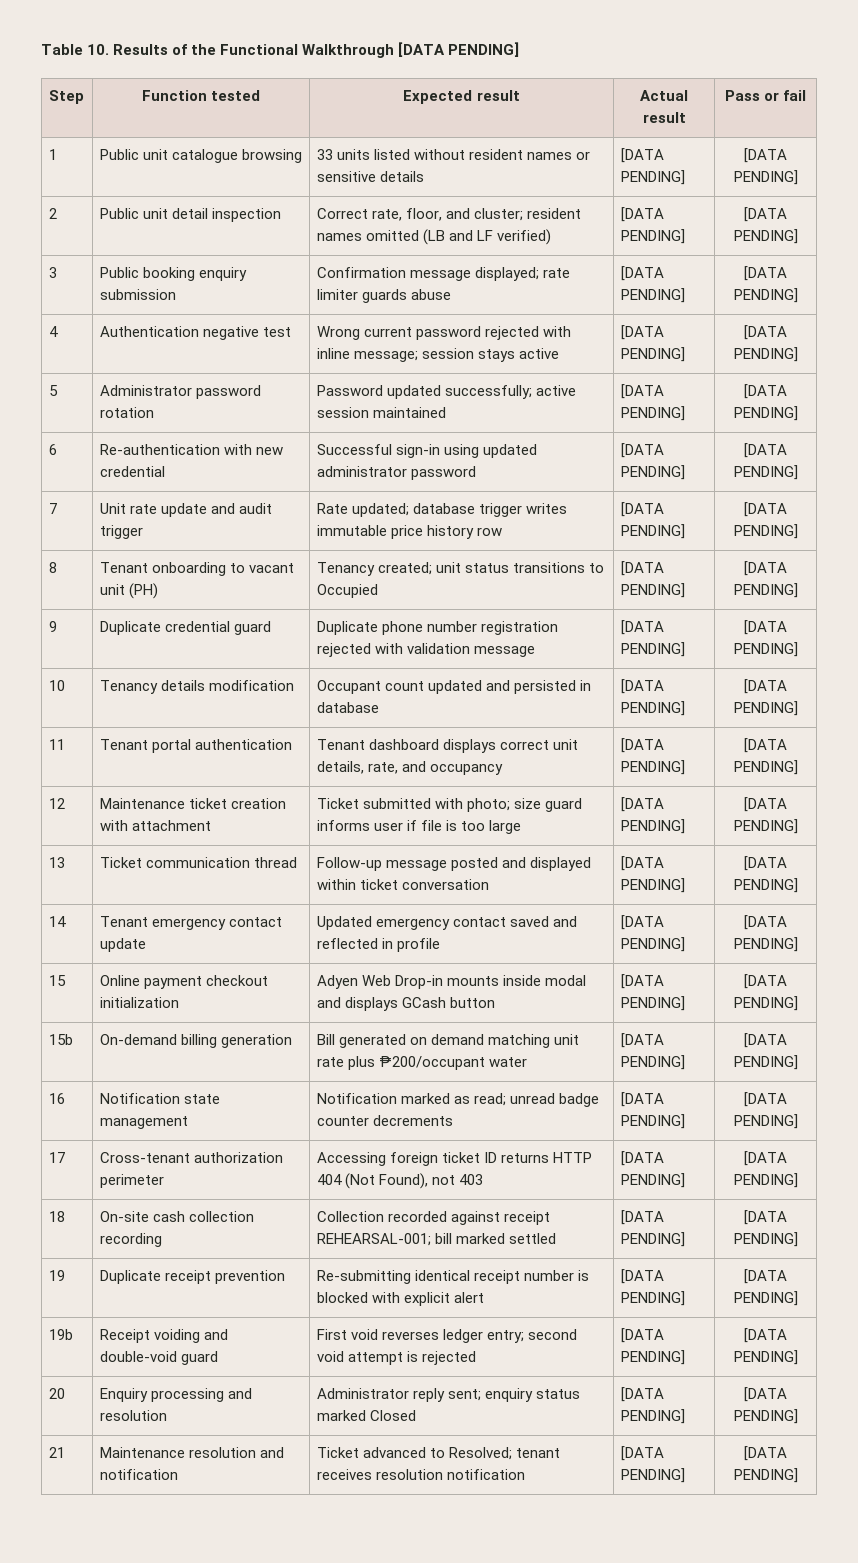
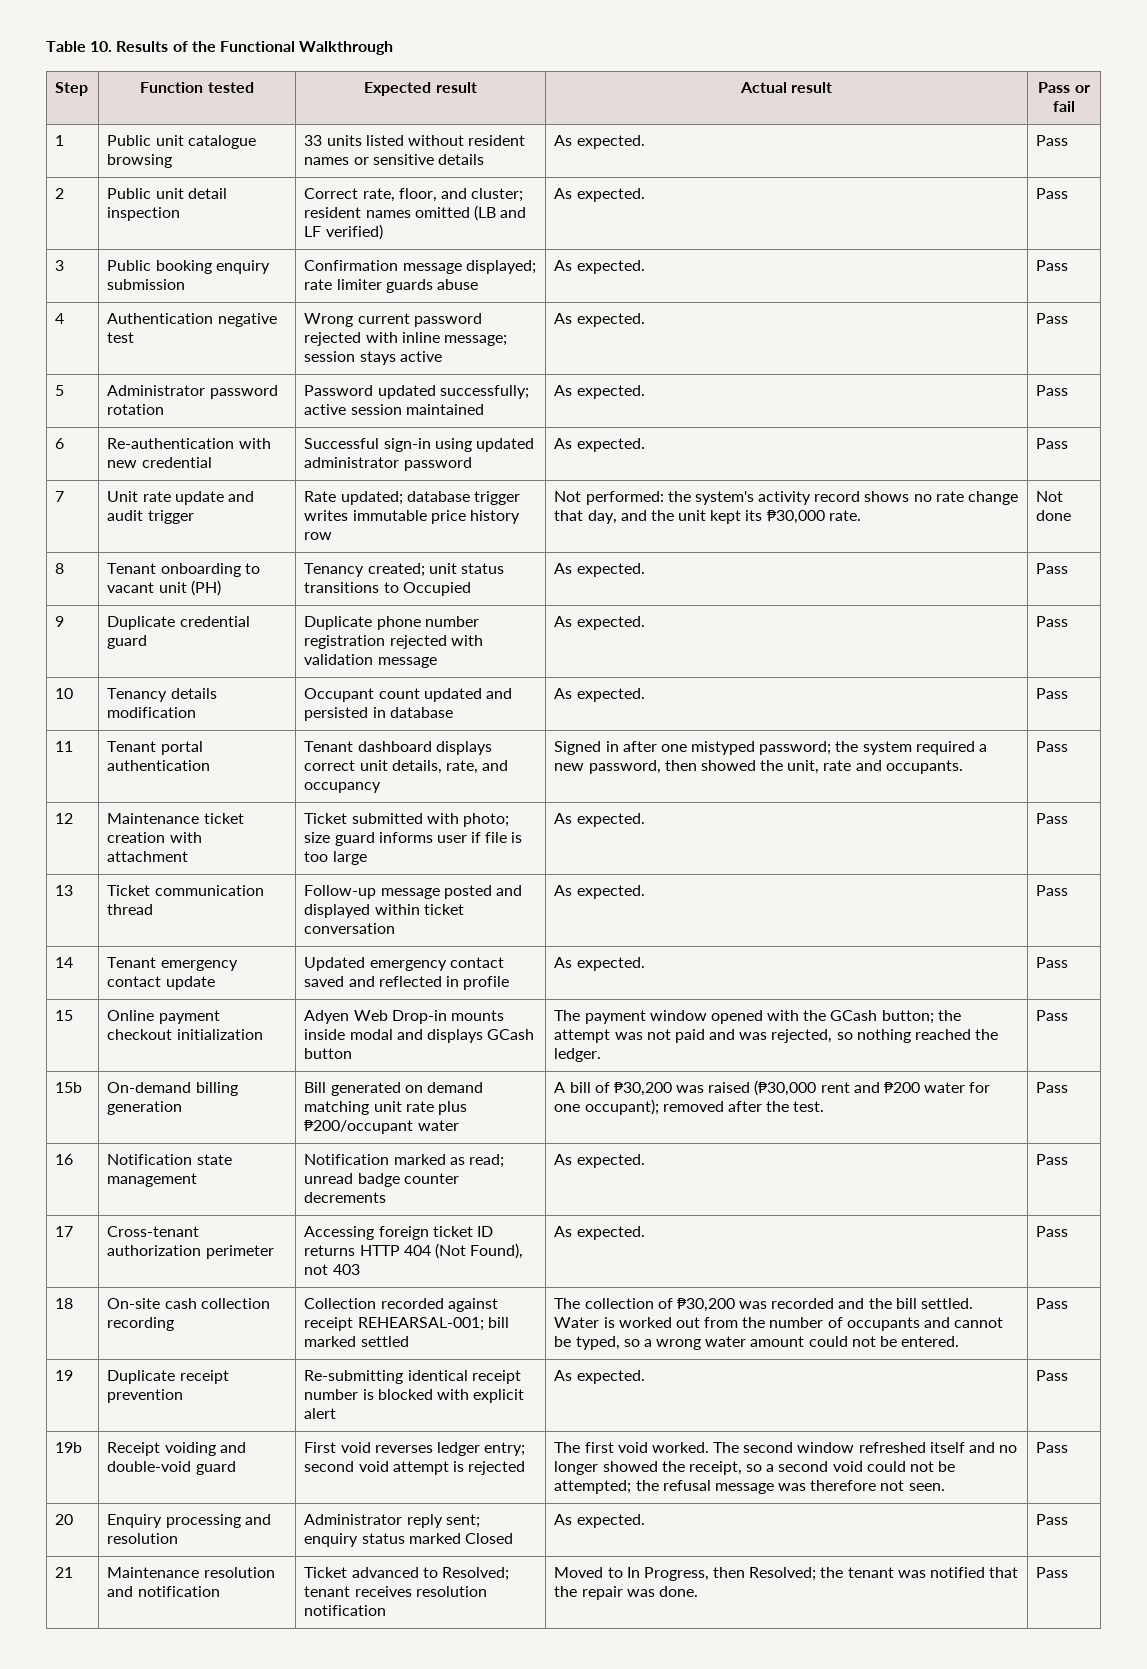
- Table 10. Results of the Functional Walkthrough [DATA PENDING]
+ Table 10. Results of the Functional Walkthrough
- 1 | Public unit catalogue browsing | 33 units listed without resident names or sensitive details | [DATA PENDING] | [DATA PENDING]
+ 1 | Public unit catalogue browsing | 33 units listed without resident names or sensitive details | As expected. | Pass
- 2 | Public unit detail inspection | Correct rate, floor, and cluster; resident names omitted (LB and LF verified) | [DATA PENDING] | [DATA PENDING]
+ 2 | Public unit detail inspection | Correct rate, floor, and cluster; resident names omitted (LB and LF verified) | As expected. | Pass
- 3 | Public booking enquiry submission | Confirmation message displayed; rate limiter guards abuse | [DATA PENDING] | [DATA PENDING]
+ 3 | Public booking enquiry submission | Confirmation message displayed; rate limiter guards abuse | As expected. | Pass
- 4 | Authentication negative test | Wrong current password rejected with inline message; session stays active | [DATA PENDING] | [DATA PENDING]
+ 4 | Authentication negative test | Wrong current password rejected with inline message; session stays active | As expected. | Pass
- 5 | Administrator password rotation | Password updated successfully; active session maintained | [DATA PENDING] | [DATA PENDING]
+ 5 | Administrator password rotation | Password updated successfully; active session maintained | As expected. | Pass
- 6 | Re-authentication with new credential | Successful sign-in using updated administrator password | [DATA PENDING] | [DATA PENDING]
+ 6 | Re-authentication with new credential | Successful sign-in using updated administrator password | As expected. | Pass
- 7 | Unit rate update and audit trigger | Rate updated; database trigger writes immutable price history row | [DATA PENDING] | [DATA PENDING]
+ 7 | Unit rate update and audit trigger | Rate updated; database trigger writes immutable price history row | Not performed: the system's activity record shows no rate change that day, and the unit kept its ₱30,000 rate. | Not done
- 8 | Tenant onboarding to vacant unit (PH) | Tenancy created; unit status transitions to Occupied | [DATA PENDING] | [DATA PENDING]
+ 8 | Tenant onboarding to vacant unit (PH) | Tenancy created; unit status transitions to Occupied | As expected. | Pass
- 9 | Duplicate credential guard | Duplicate phone number registration rejected with validation message | [DATA PENDING] | [DATA PENDING]
+ 9 | Duplicate credential guard | Duplicate phone number registration rejected with validation message | As expected. | Pass
- 10 | Tenancy details modification | Occupant count updated and persisted in database | [DATA PENDING] | [DATA PENDING]
+ 10 | Tenancy details modification | Occupant count updated and persisted in database | As expected. | Pass
- 11 | Tenant portal authentication | Tenant dashboard displays correct unit details, rate, and occupancy | [DATA PENDING] | [DATA PENDING]
+ 11 | Tenant portal authentication | Tenant dashboard displays correct unit details, rate, and occupancy | Signed in after one mistyped password; the system required a new password, then showed the unit, rate and occupants. | Pass
- 12 | Maintenance ticket creation with attachment | Ticket submitted with photo; size guard informs user if file is too large | [DATA PENDING] | [DATA PENDING]
+ 12 | Maintenance ticket creation with attachment | Ticket submitted with photo; size guard informs user if file is too large | As expected. | Pass
- 13 | Ticket communication thread | Follow-up message posted and displayed within ticket conversation | [DATA PENDING] | [DATA PENDING]
+ 13 | Ticket communication thread | Follow-up message posted and displayed within ticket conversation | As expected. | Pass
- 14 | Tenant emergency contact update | Updated emergency contact saved and reflected in profile | [DATA PENDING] | [DATA PENDING]
+ 14 | Tenant emergency contact update | Updated emergency contact saved and reflected in profile | As expected. | Pass
- 15 | Online payment checkout initialization | Adyen Web Drop-in mounts inside modal and displays GCash button | [DATA PENDING] | [DATA PENDING]
+ 15 | Online payment checkout initialization | Adyen Web Drop-in mounts inside modal and displays GCash button | The payment window opened with the GCash button; the attempt was not paid and was rejected, so nothing reached the ledger. | Pass
- 15b | On-demand billing generation | Bill generated on demand matching unit rate plus ₱200/occupant water | [DATA PENDING] | [DATA PENDING]
+ 15b | On-demand billing generation | Bill generated on demand matching unit rate plus ₱200/occupant water | A bill of ₱30,200 was raised (₱30,000 rent and ₱200 water for one occupant); removed after the test. | Pass
- 16 | Notification state management | Notification marked as read; unread badge counter decrements | [DATA PENDING] | [DATA PENDING]
+ 16 | Notification state management | Notification marked as read; unread badge counter decrements | As expected. | Pass
- 17 | Cross-tenant authorization perimeter | Accessing foreign ticket ID returns HTTP 404 (Not Found), not 403 | [DATA PENDING] | [DATA PENDING]
+ 17 | Cross-tenant authorization perimeter | Accessing foreign ticket ID returns HTTP 404 (Not Found), not 403 | As expected. | Pass
- Collection recorded against receipt REHEARSAL-001; bill marked settled | [DATA PENDING] | [DATA PENDING]
+ Collection recorded against receipt REHEARSAL-001; bill marked settled | The collection of ₱30,200 was recorded and the bill settled. Water is worked out from the number of occupants and cannot be typed, so a wrong water amount could not be entered. | Pass
- 19 | Duplicate receipt prevention | Re-submitting identical receipt number is blocked with explicit alert | [DATA PENDING] | [DATA PENDING]
+ 19 | Duplicate receipt prevention | Re-submitting identical receipt number is blocked with explicit alert | As expected. | Pass
- First void reverses ledger entry; second void attempt is rejected | [DATA PENDING] | [DATA PENDING]
+ First void reverses ledger entry; second void attempt is rejected | The first void worked. The second window refreshed itself and no longer showed the receipt, so a second void could not be attempted; the refusal message was therefore not seen. | Pass
- 20 | Enquiry processing and resolution | Administrator reply sent; enquiry status marked Closed | [DATA PENDING] | [DATA PENDING]
+ 20 | Enquiry processing and resolution | Administrator reply sent; enquiry status marked Closed | As expected. | Pass
- 21 | Maintenance resolution and notification | Ticket advanced to Resolved; tenant receives resolution notification | [DATA PENDING] | [DATA PENDING]
+ 21 | Maintenance resolution and notification | Ticket advanced to Resolved; tenant receives resolution notification | Moved to In Progress, then Resolved; the tenant was notified that the repair was done. | Pass

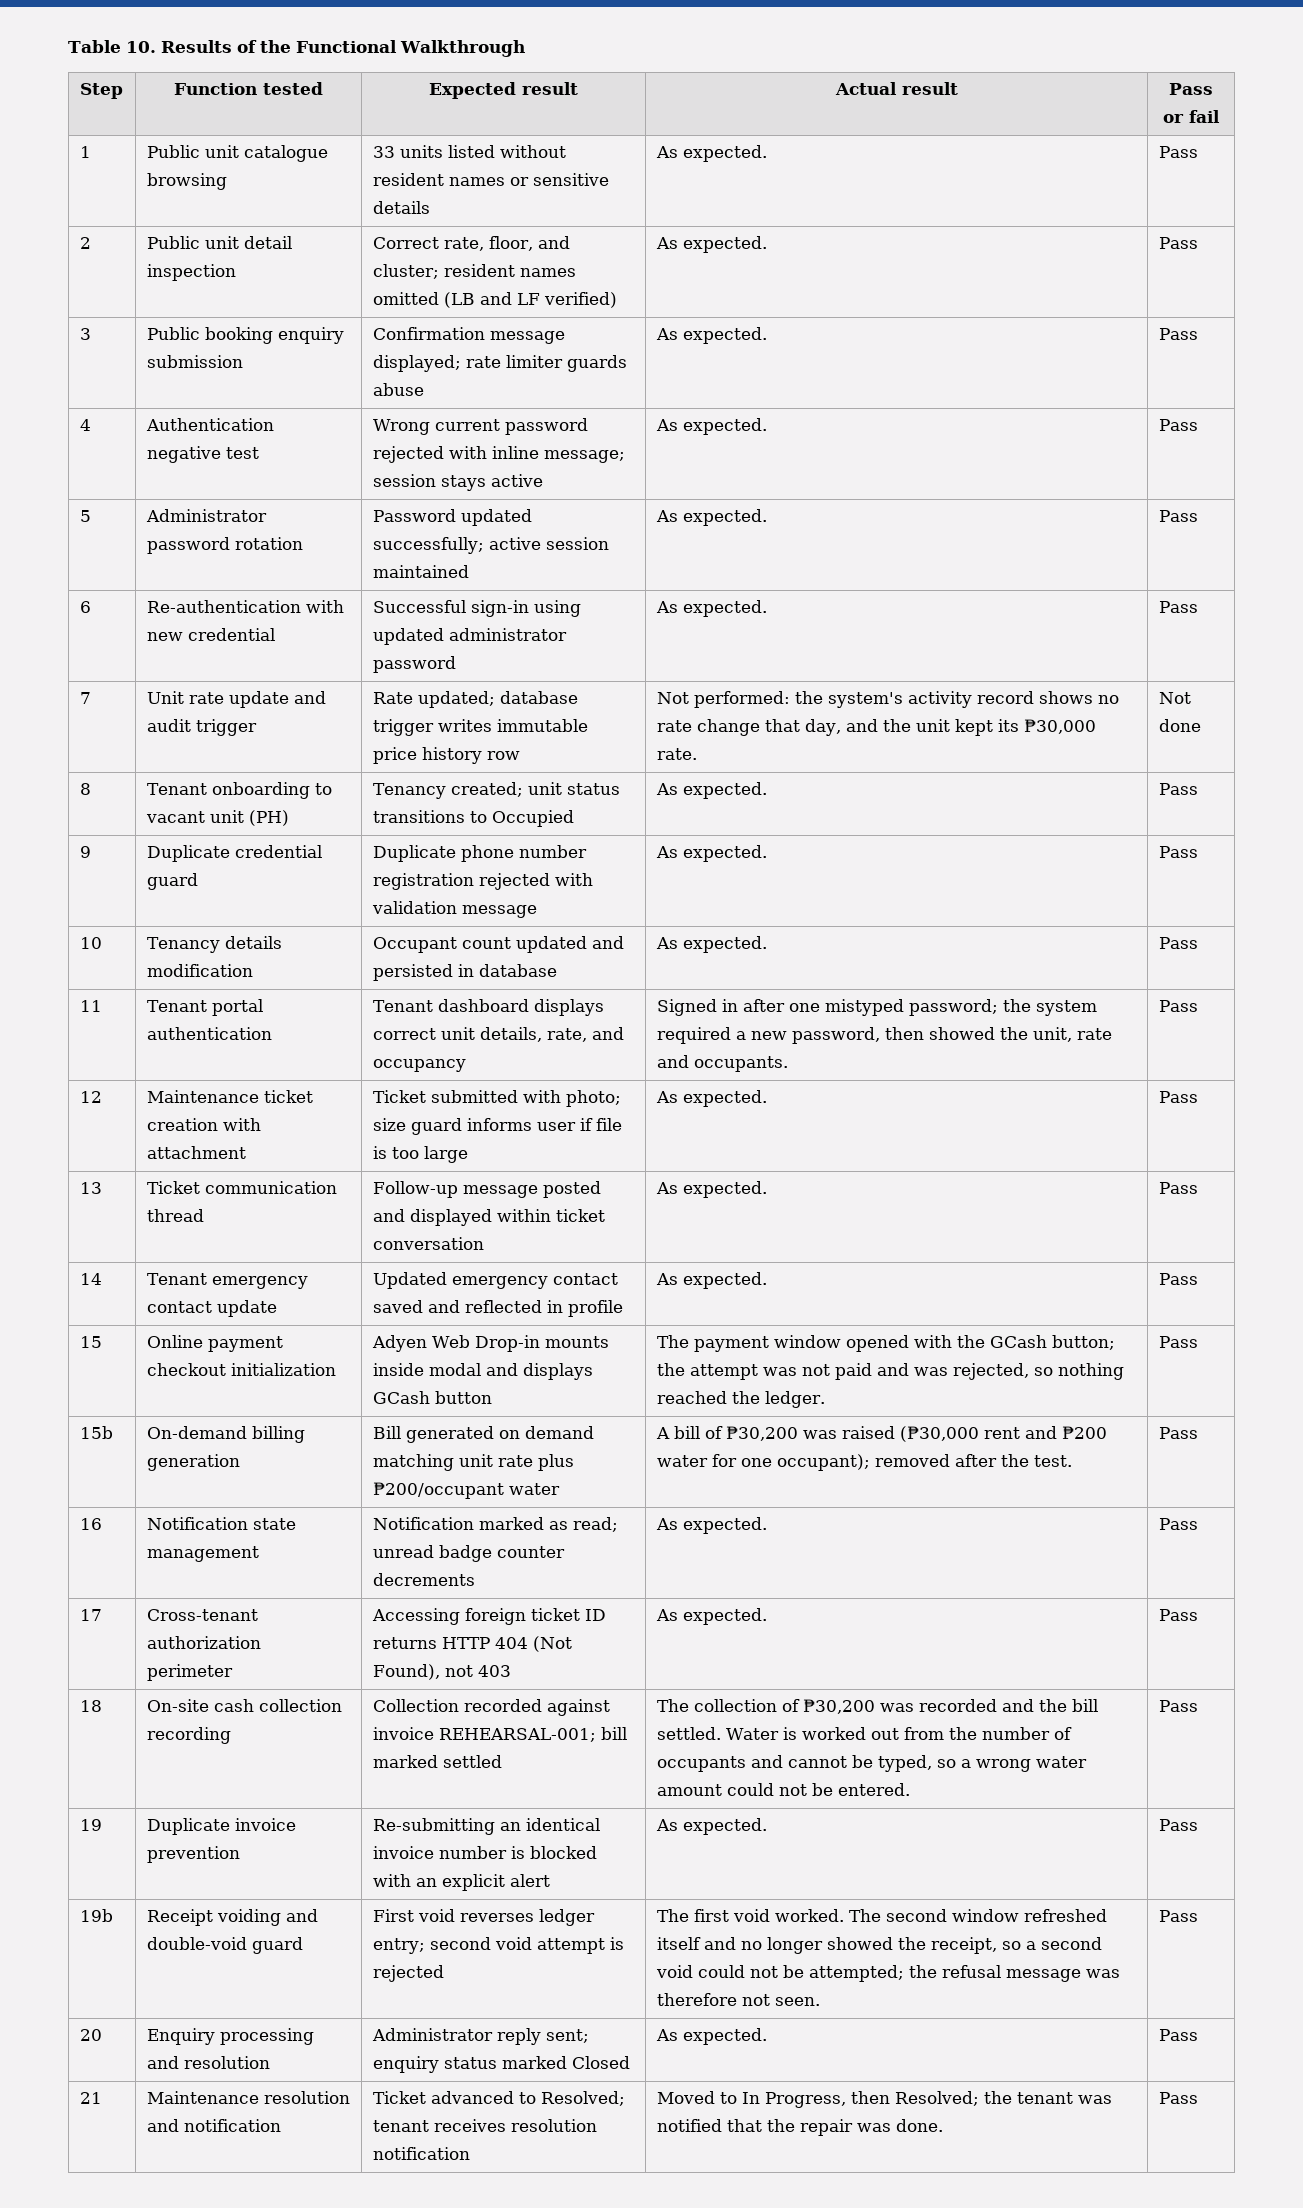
- Collection recorded against receipt REHEARSAL-001; bill marked settled
+ Collection recorded against invoice REHEARSAL-001; bill marked settled
- 19 | Duplicate receipt prevention | Re-submitting identical receipt number is blocked with explicit alert | As expected. | Pass
+ 19 | Duplicate invoice prevention | Re-submitting an identical invoice number is blocked with an explicit alert | As expected. | Pass

